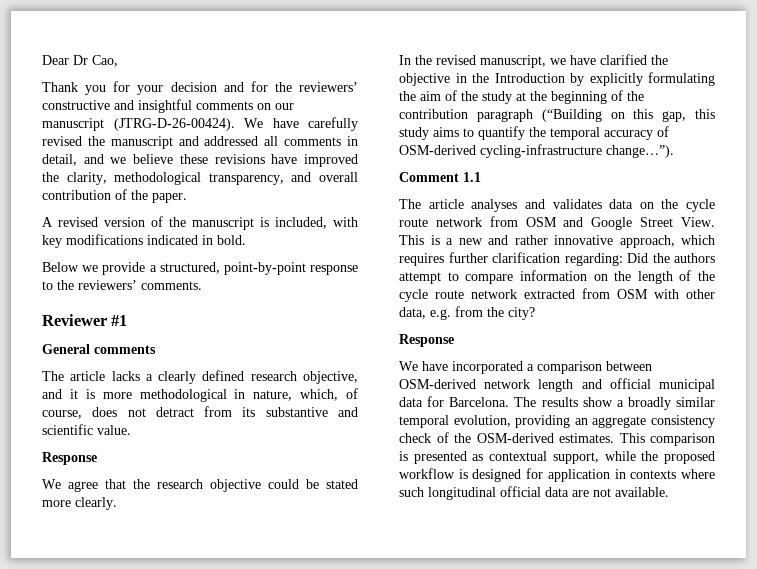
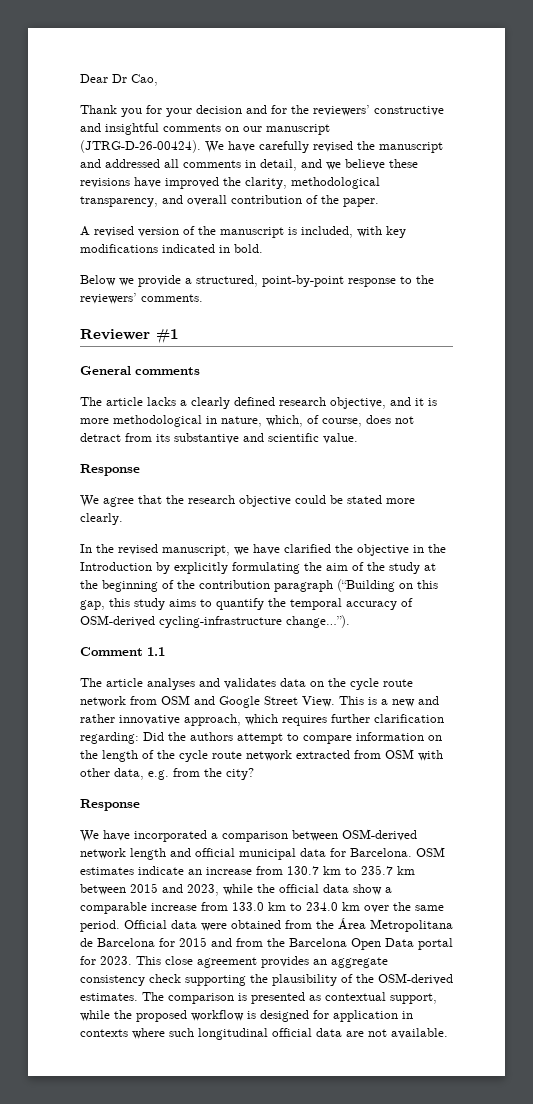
- The results show a broadly similar temporal evolution, providing an aggregate consistency check of the OSM-derived estimates.
+ OSM estimates indicate an increase from 130.7 km to 235.7 km between 2015 and 2023, while the official data show a comparable increase from 133.0 km to 234.0 km over the same period. Official data were obtained from the Área Metropolitana de Barcelona for 2015 and from the Barcelona Open Data portal for 2023. This close agreement provides an aggregate consistency check supporting the plausibility of the OSM-derived estimates.
- This comparison is presented as contextual support, while the proposed workflow is designed for application in contexts where such longitudinal official data are not available.
+ The comparison is presented as contextual support, while the proposed workflow is designed for application in contexts where such longitudinal official data are not available.

